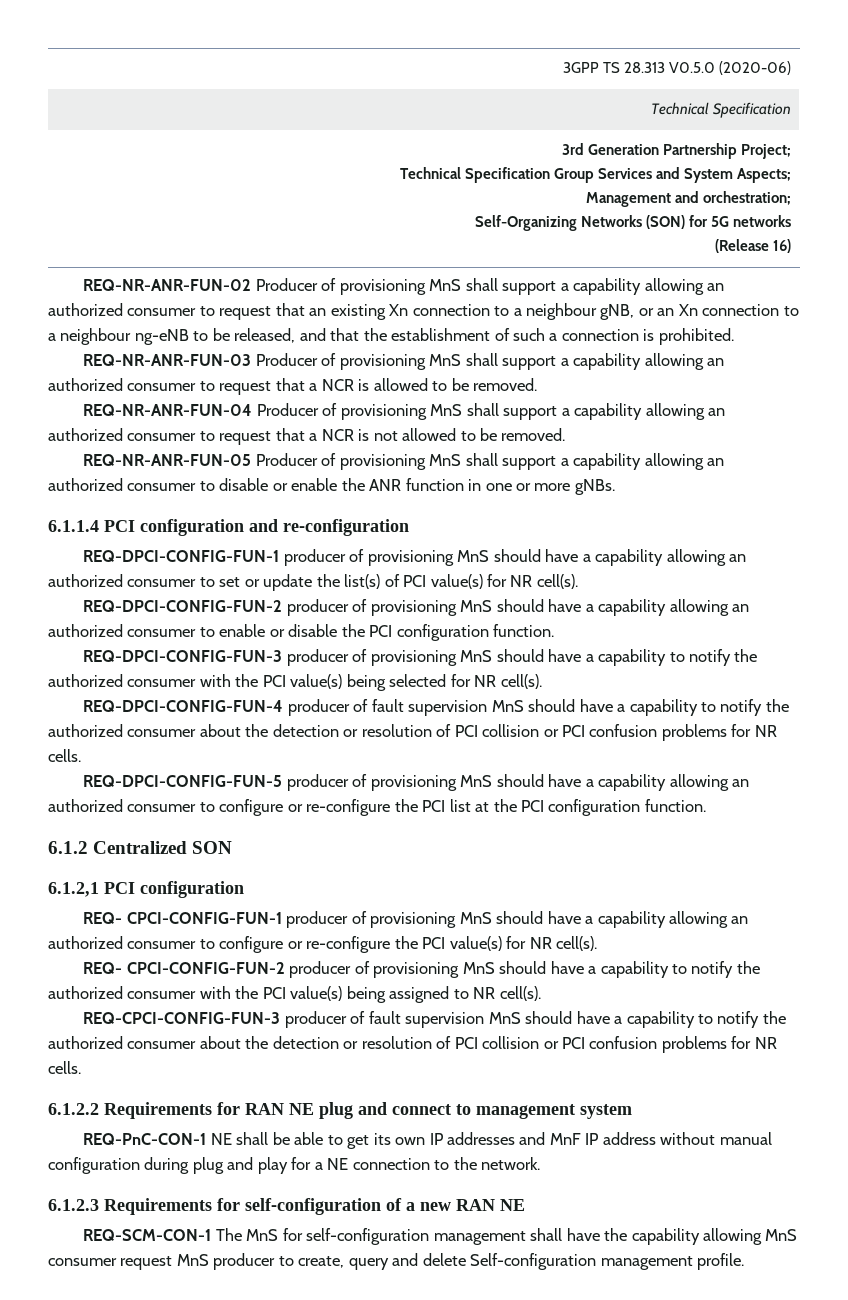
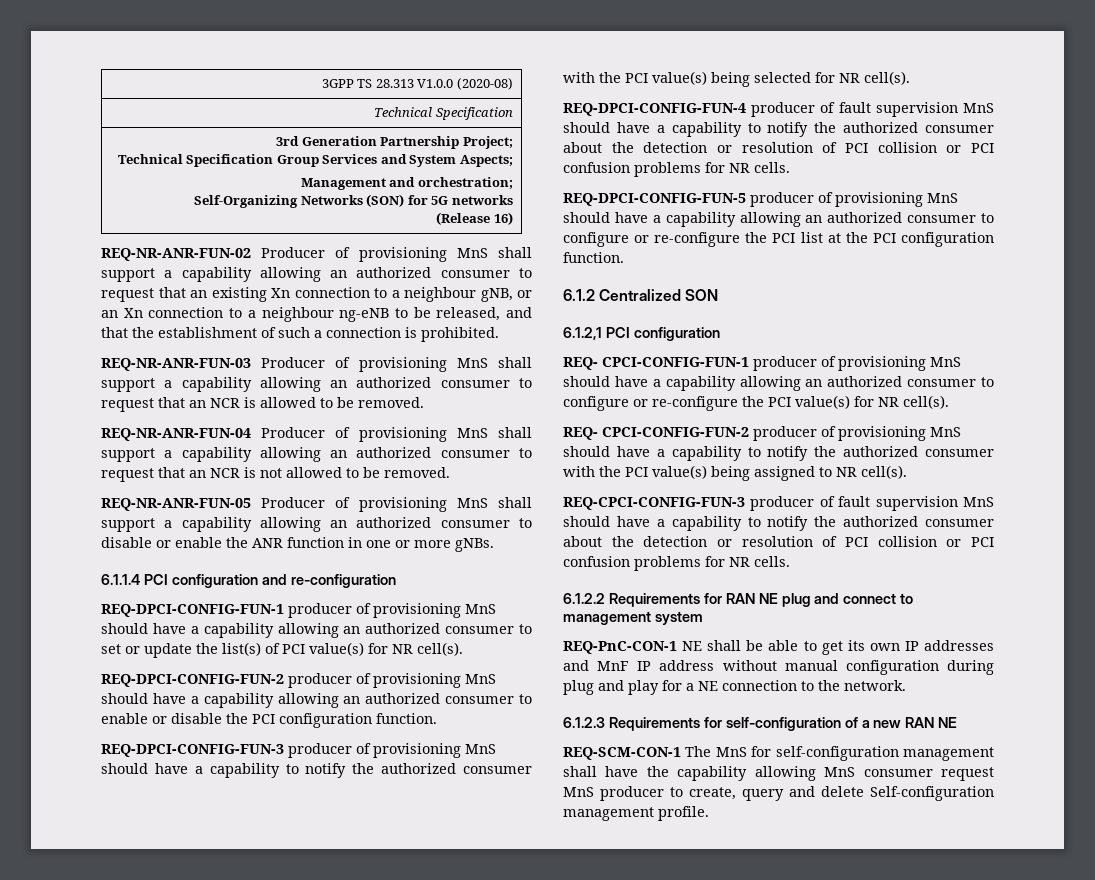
- 3GPP TS 28.313 V0.5.0 (2020-06)
+ 3GPP TS 28.313 V1.0.0 (2020-08)
- REQ-NR-ANR-FUN-03 Producer of provisioning MnS shall support a capability allowing an authorized consumer to request that a NCR is allowed to be removed.
+ REQ-NR-ANR-FUN-03 Producer of provisioning MnS shall support a capability allowing an authorized consumer to request that an NCR is allowed to be removed.
- REQ-NR-ANR-FUN-04 Producer of provisioning MnS shall support a capability allowing an authorized consumer to request that a NCR is not allowed to be removed.
+ REQ-NR-ANR-FUN-04 Producer of provisioning MnS shall support a capability allowing an authorized consumer to request that an NCR is not allowed to be removed.

